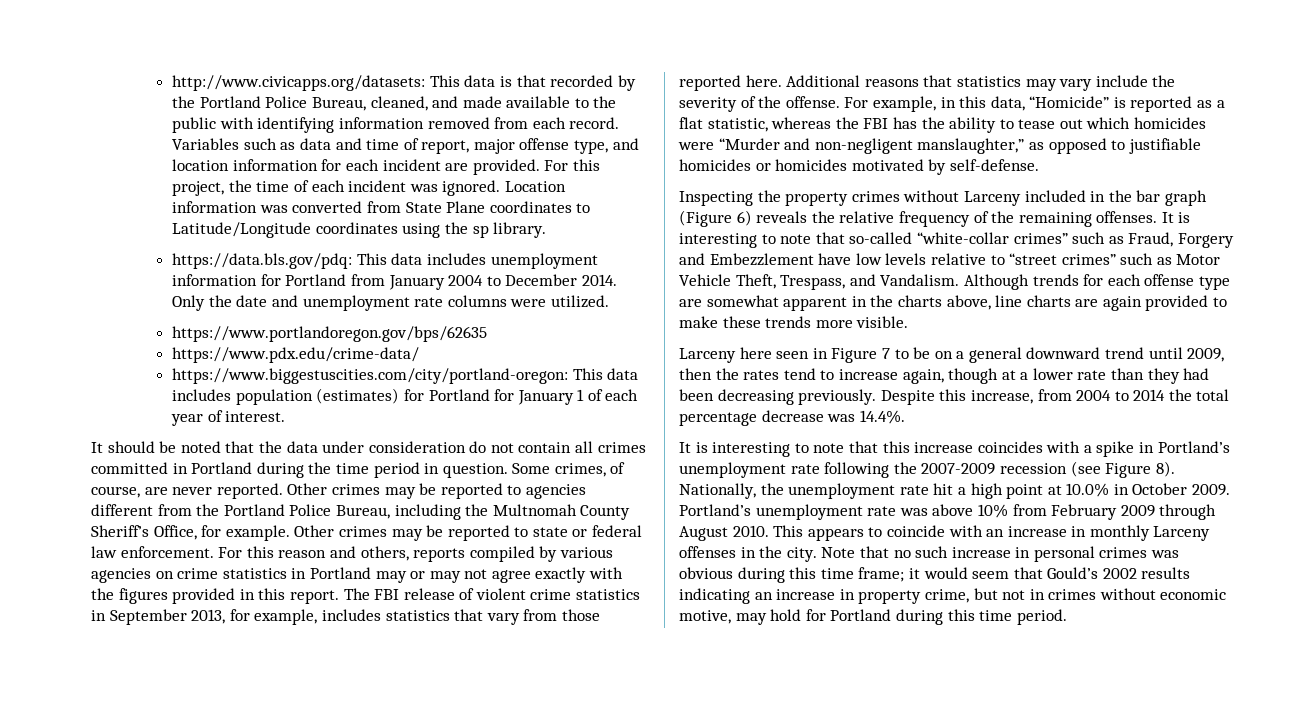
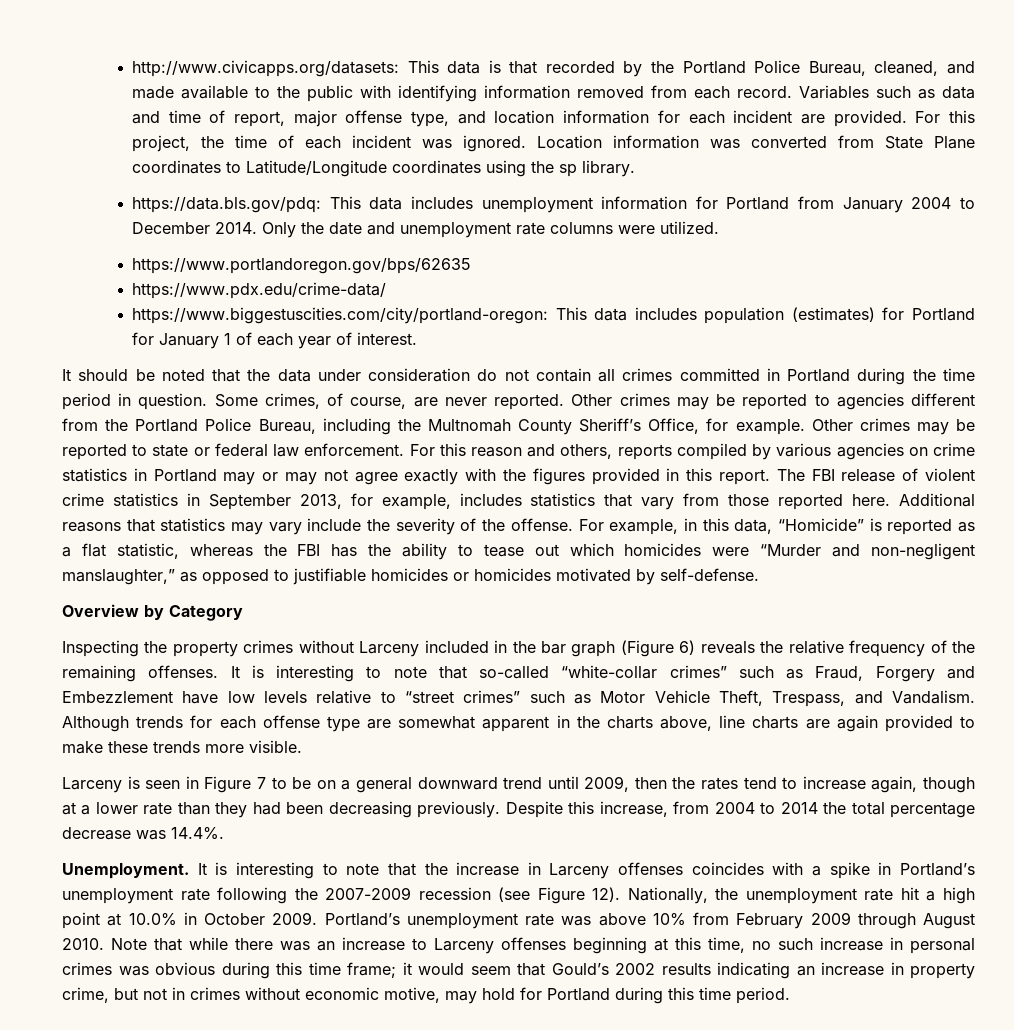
+ Overview by Category
- Larceny here seen in Figure 7 to be on a general downward trend until 2009, then the rates tend to increase again, though at a lower rate than they had been decreasing previously.
+ Larceny is seen in Figure 7 to be on a general downward trend until 2009, then the rates tend to increase again, though at a lower rate than they had been decreasing previously.
- It is interesting to note that this increase coincides with a spike in Portland’s unemployment rate following the 2007-2009 recession (see Figure 8).
+ Unemployment. It is interesting to note that the increase in Larceny offenses coincides with a spike in Portland’s unemployment rate following the 2007-2009 recession (see Figure 12).
- This appears to coincide with an increase in monthly Larceny offenses in the city. Note that no such increase in personal crimes was obvious during this time frame; it would seem that Gould’s 2002 results indicating an increase in property crime, but not in crimes without economic motive, may hold for Portland during this time period.
+ Note that while there was an increase to Larceny offenses beginning at this time, no such increase in personal crimes was obvious during this time frame; it would seem that Gould’s 2002 results indicating an increase in property crime, but not in crimes without economic motive, may hold for Portland during this time period.

